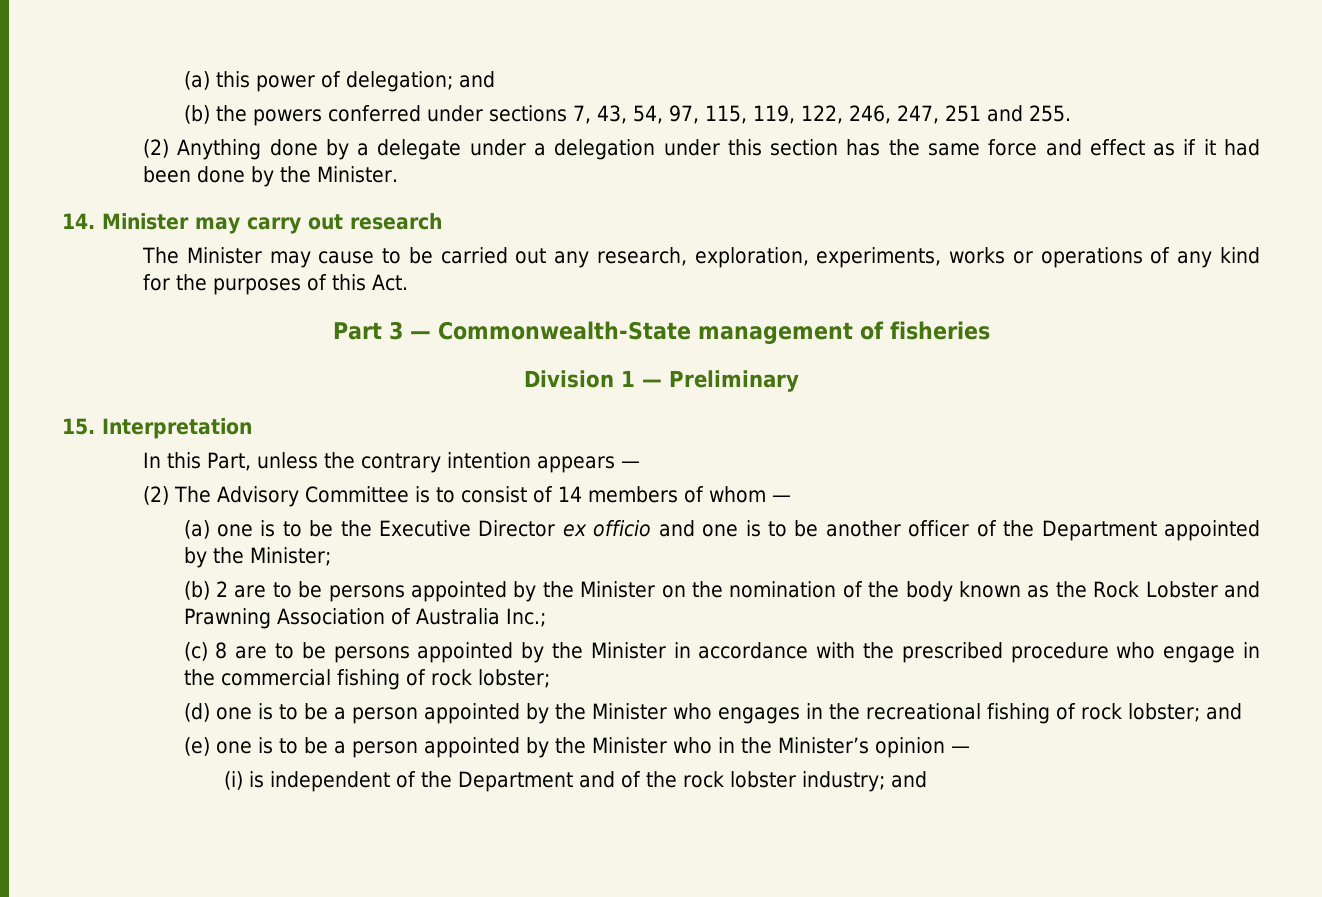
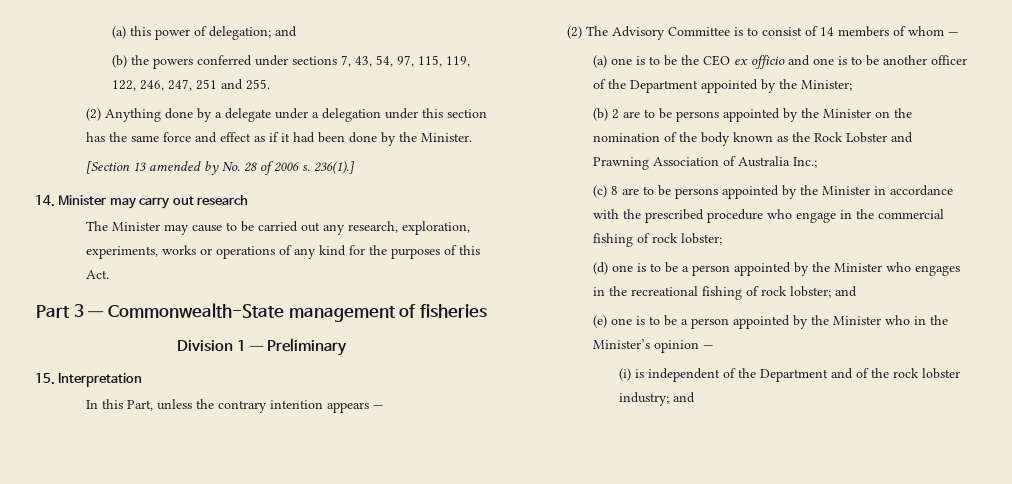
+ [Section 13 amended by No. 28 of 2006 s. 236(1).]
- (a) one is to be the Executive Director ex officio and one is to be another officer of the Department appointed by the Minister;
+ (a) one is to be the CEO ex officio and one is to be another officer of the Department appointed by the Minister;

